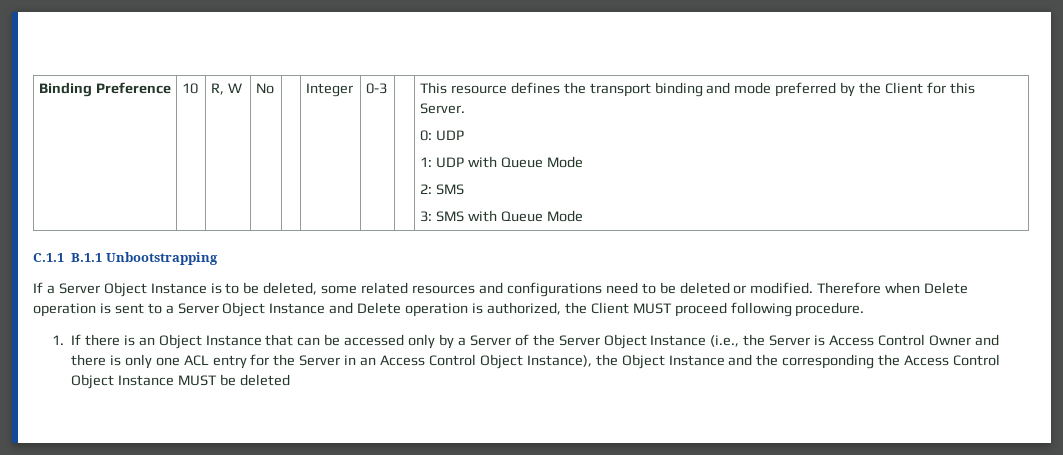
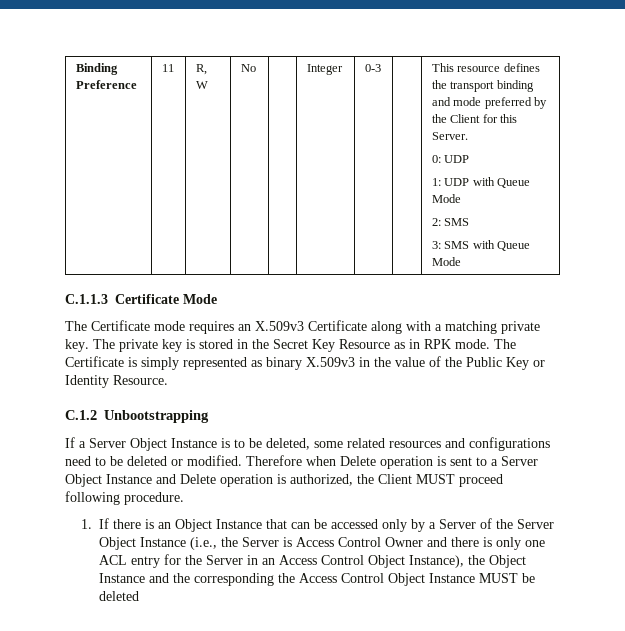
- Binding Preference | 10 | R, W | No | | Integer | 0-3 | | This resource defines the transport binding and mode preferred by the Client for this Server.
+ Binding Preference | 11 | R, W | No | | Integer | 0-3 | | This resource defines the transport binding and mode preferred by the Client for this Server.
- C.1.1 B.1.1 Unbootstrapping
+ C.1.1.3 Certificate Mode
+ The Certificate mode requires an X.509v3 Certificate along with a matching private key. The private key is stored in the Secret Key Resource as in RPK mode. The Certificate is simply represented as binary X.509v3 in the value of the Public Key or Identity Resource.
+ C.1.2 Unbootstrapping

